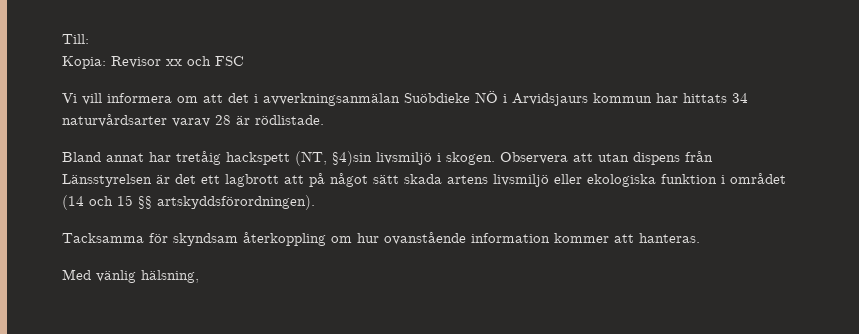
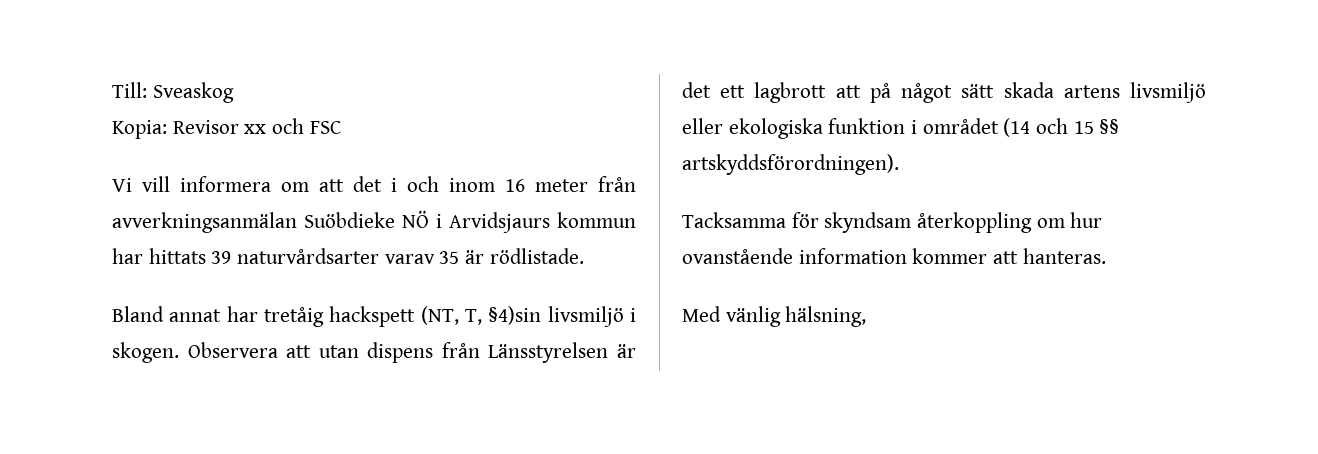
- Till:
+ Till: Sveaskog
- Vi vill informera om att det i avverkningsanmälan Suöbdieke NÖ i Arvidsjaurs kommun har hittats 34 naturvårdsarter varav 28 är rödlistade.
+ Vi vill informera om att det i och inom 16 meter från avverkningsanmälan Suöbdieke NÖ i Arvidsjaurs kommun har hittats 39 naturvårdsarter varav 35 är rödlistade.
- Bland annat har tretåig hackspett (NT, §4)sin livsmiljö i skogen.
+ Bland annat har tretåig hackspett (NT, T, §4)sin livsmiljö i skogen.

